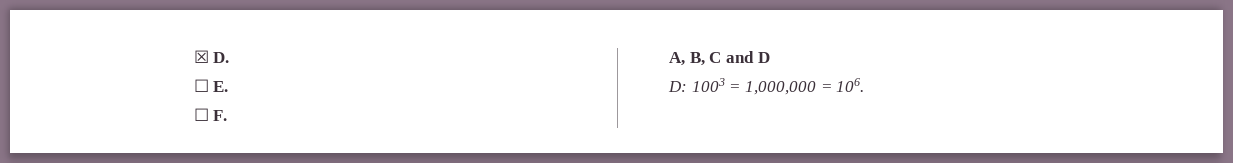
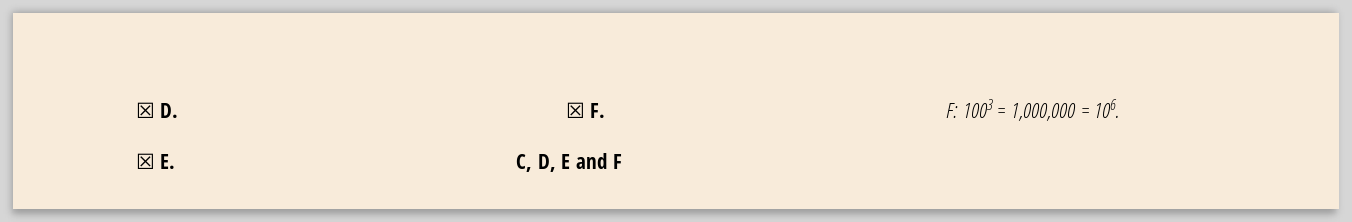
- ☐ E.
+ ☒ E.
- ☐ F.
+ ☒ F.
- A, B, C and D
- D: 1003 = 1,000,000 = 106.
+ C, D, E and F
+ F: 1003 = 1,000,000 = 106.

